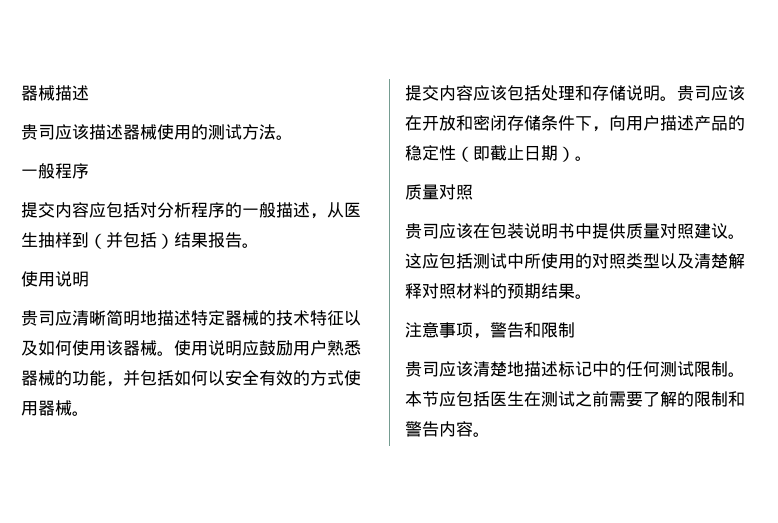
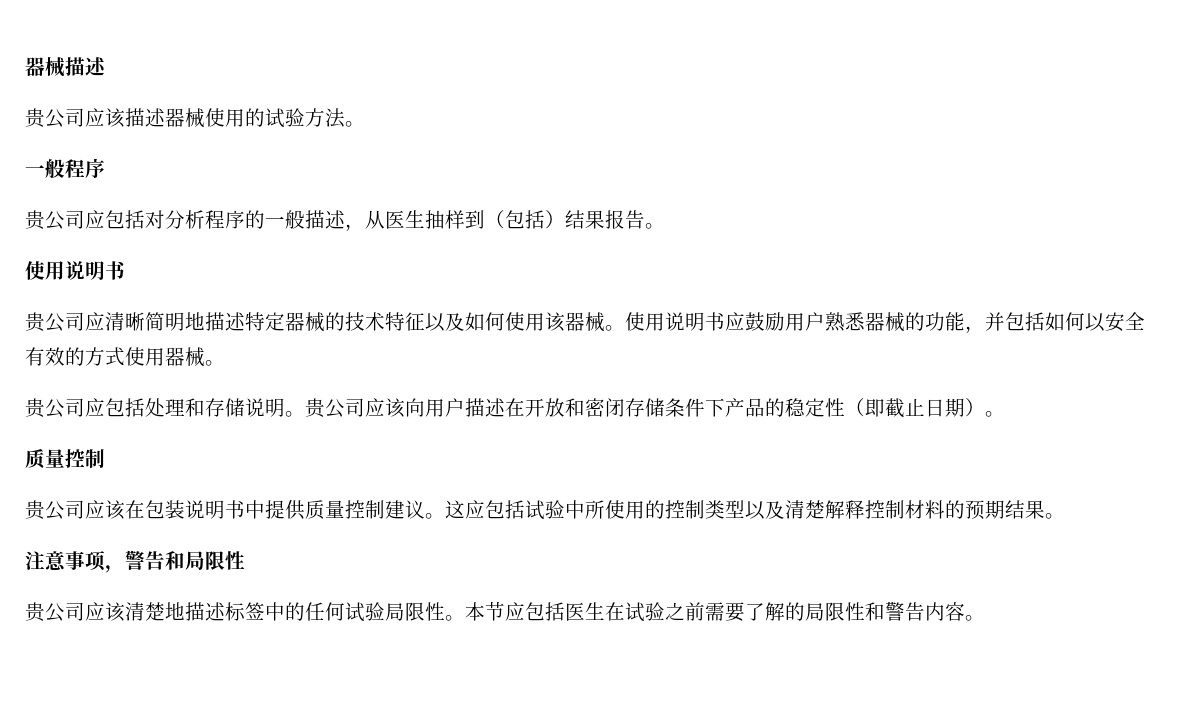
- 贵司应该描述器械使用的测试方法。
+ 贵公司应该描述器械使用的试验方法。
- 提交内容应包括对分析程序的一般描述，从医生抽样到（并包括）结果报告。
- 使用说明
- 贵司应清晰简明地描述特定器械的技术特征以及如何使用该器械。
+ 贵公司应包括对分析程序的一般描述，从医生抽样到（包括）结果报告。
+ 使用说明书
+ 贵公司应清晰简明地描述特定器械的技术特征以及如何使用该器械。
- 使用说明应鼓励用户熟悉器械的功能，并包括如何以安全有效的方式使用器械。
+ 使用说明书应鼓励用户熟悉器械的功能，并包括如何以安全有效的方式使用器械。
- 提交内容应该包括处理和存储说明。
+ 贵公司应包括处理和存储说明。
- 贵司应该在开放和密闭存储条件下，向用户描述产品的稳定性（即截止日期）。
- 质量对照
- 贵司应该在包装说明书中提供质量对照建议。
+ 贵公司应该向用户描述在开放和密闭存储条件下产品的稳定性（即截止日期）。
+ 质量控制
+ 贵公司应该在包装说明书中提供质量控制建议。
- 这应包括测试中所使用的对照类型以及清楚解释对照材料的预期结果。
+ 这应包括试验中所使用的控制类型以及清楚解释控制材料的预期结果。
- 注意事项，警告和限制
- 贵司应该清楚地描述标记中的任何测试限制。
+ 注意事项，警告和局限性
+ 贵公司应该清楚地描述标签中的任何试验局限性。
- 本节应包括医生在测试之前需要了解的限制和警告内容。
+ 本节应包括医生在试验之前需要了解的局限性和警告内容。

